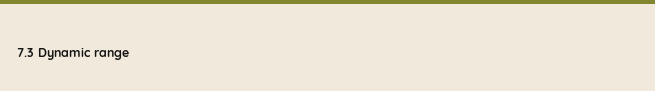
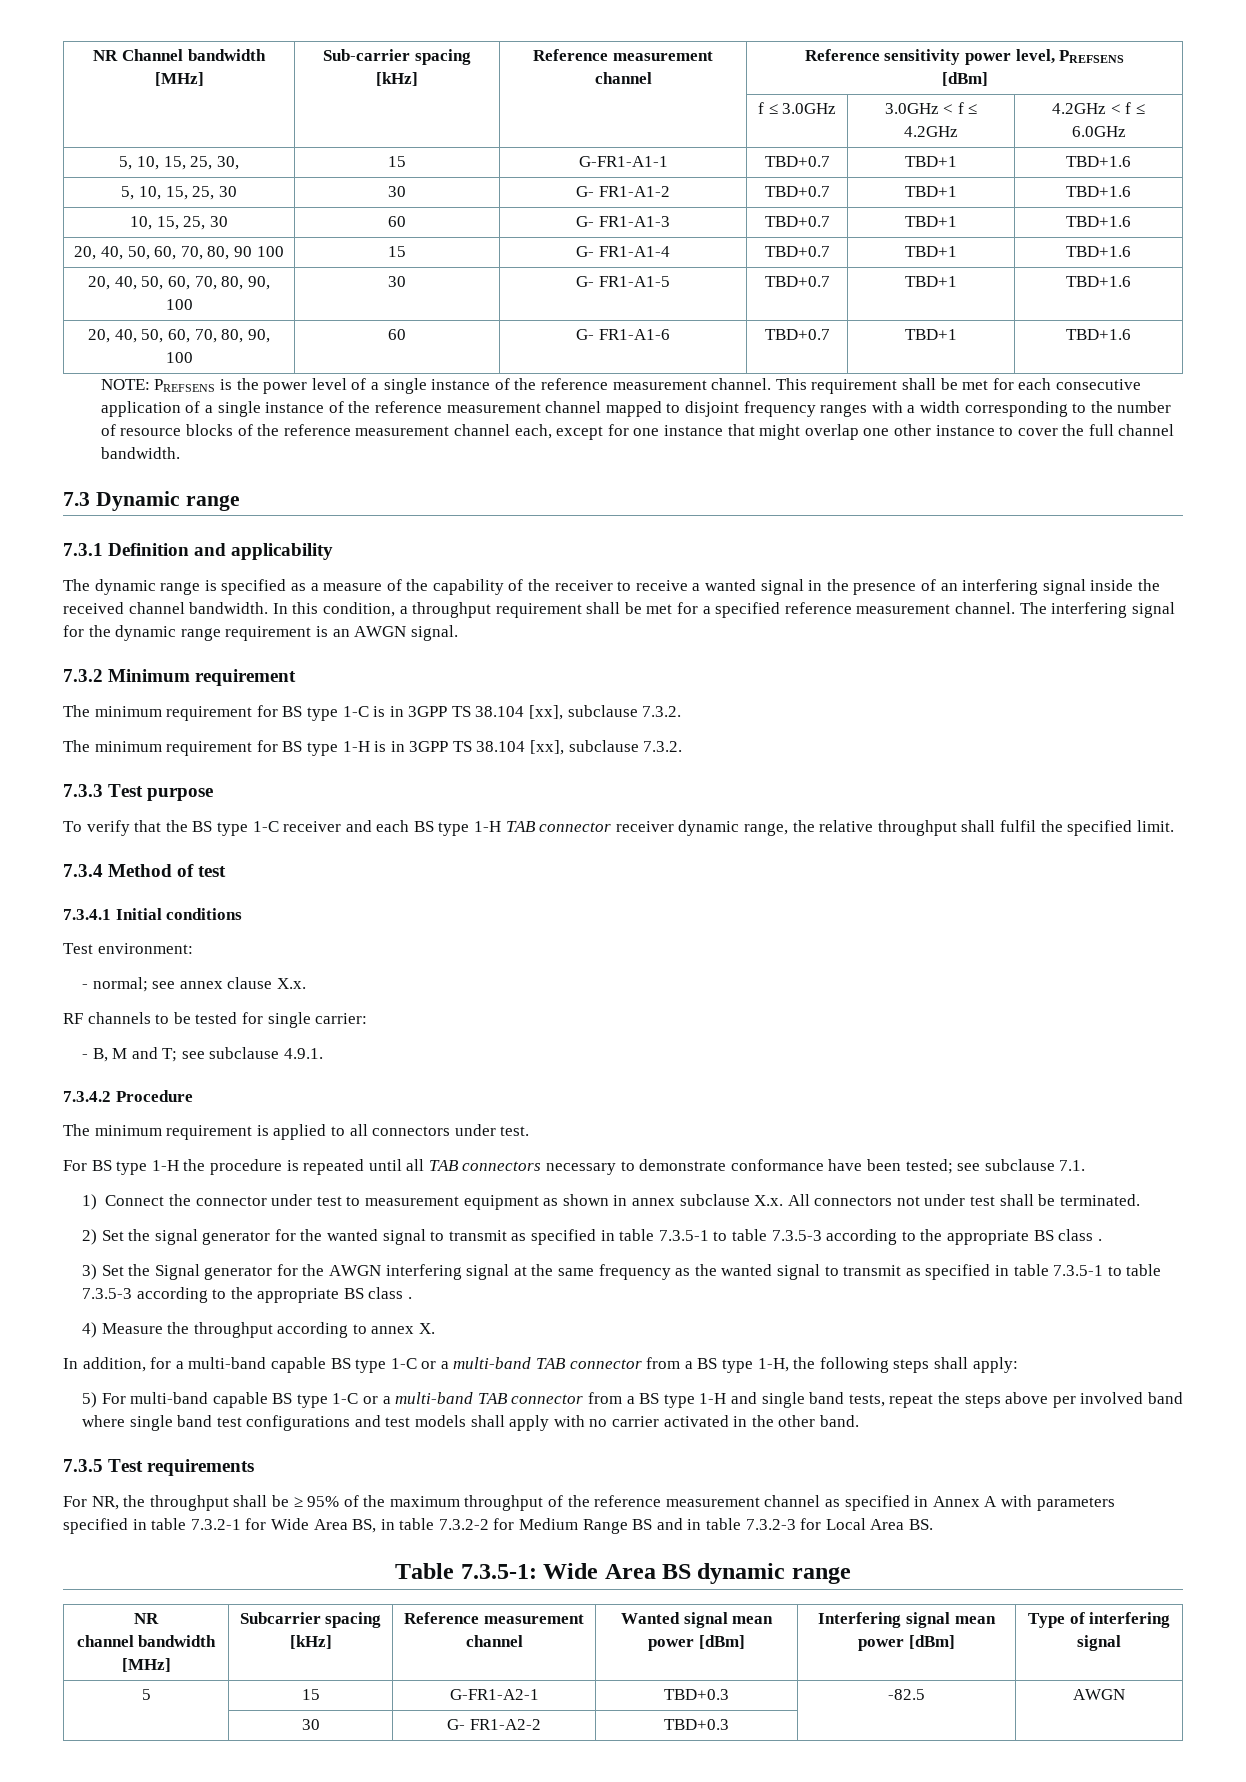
+ NR Channel bandwidth [MHz] | Sub-carrier spacing [kHz] | Reference measurement channel | Reference sensitivity power level, PREFSENS
+ [dBm]
+ | | | f ≤ 3.0GHz | 3.0GHz < f ≤ 4.2GHz | 4.2GHz < f ≤ 6.0GHz
+ 5, 10, 15, 25, 30, | 15 | G-FR1-A1-1 | TBD+0.7 | TBD+1 | TBD+1.6
+ 5, 10, 15, 25, 30 | 30 | G- FR1-A1-2 | TBD+0.7 | TBD+1 | TBD+1.6
+ 10, 15, 25, 30 | 60 | G- FR1-A1-3 | TBD+0.7 | TBD+1 | TBD+1.6
+ 20, 40, 50, 60, 70, 80, 90 100 | 15 | G- FR1-A1-4 | TBD+0.7 | TBD+1 | TBD+1.6
+ 20, 40, 50, 60, 70, 80, 90, 100 | 30 | G- FR1-A1-5 | TBD+0.7 | TBD+1 | TBD+1.6
+ 20, 40, 50, 60, 70, 80, 90, 100 | 60 | G- FR1-A1-6 | TBD+0.7 | TBD+1 | TBD+1.6
+ NOTE: PREFSENS is the power level of a single instance of the reference measurement channel. This requirement shall be met for each consecutive application of a single instance of the reference measurement channel mapped to disjoint frequency ranges with a width corresponding to the number of resource blocks of the reference measurement channel each, except for one instance that might overlap one other instance to cover the full channel bandwidth.
  7.3 Dynamic range
+ 7.3.1 Definition and applicability
+ The dynamic range is specified as a measure of the capability of the receiver to receive a wanted signal in the presence of an interfering signal inside the received channel bandwidth. In this condition, a throughput requirement shall be met for a specified reference measurement channel. The interfering signal for the dynamic range requirement is an AWGN signal.
+ 7.3.2 Minimum requirement
+ The minimum requirement for BS type 1-C is in 3GPP TS 38.104 [xx], subclause 7.3.2.
+ The minimum requirement for BS type 1-H is in 3GPP TS 38.104 [xx], subclause 7.3.2.
+ 7.3.3 Test purpose
+ To verify that the BS type 1-C receiver and each BS type 1-H TAB connector receiver dynamic range, the relative throughput shall fulfil the specified limit.
+ 7.3.4 Method of test
+ 7.3.4.1 Initial conditions
+ Test environment:
+ - normal; see annex clause X.x.
+ RF channels to be tested for single carrier:
+ - B, M and T; see subclause 4.9.1.
+ 7.3.4.2 Procedure
+ The minimum requirement is applied to all connectors under test.
+ For BS type 1-H the procedure is repeated until all TAB connectors necessary to demonstrate conformance have been tested; see subclause 7.1.
+ 1) Connect the connector under test to measurement equipment as shown in annex subclause X.x. All connectors not under test shall be terminated.
+ 2) Set the signal generator for the wanted signal to transmit as specified in table 7.3.5-1 to table 7.3.5-3 according to the appropriate BS class .
+ 3) Set the Signal generator for the AWGN interfering signal at the same frequency as the wanted signal to transmit as specified in table 7.3.5-1 to table 7.3.5-3 according to the appropriate BS class .
+ 4) Measure the throughput according to annex X.
+ In addition, for a multi-band capable BS type 1-C or a multi-band TAB connector from a BS type 1-H, the following steps shall apply:
+ 5) For multi-band capable BS type 1-C or a multi-band TAB connector from a BS type 1-H and single band tests, repeat the steps above per involved band where single band test configurations and test models shall apply with no carrier activated in the other band.
+ 7.3.5 Test requirements
+ For NR, the throughput shall be ≥ 95% of the maximum throughput of the reference measurement channel as specified in Annex A with parameters specified in table 7.3.2-1 for Wide Area BS, in table 7.3.2-2 for Medium Range BS and in table 7.3.2-3 for Local Area BS.
+ Table 7.3.5-1: Wide Area BS dynamic range
+ NR
+ channel bandwidth [MHz] | Subcarrier spacing [kHz] | Reference measurement channel | Wanted signal mean power [dBm] | Interfering signal mean power [dBm] | Type of interfering signal
+ 5 | 15 | G-FR1-A2-1 | TBD+0.3 | -82.5 | AWGN
+ | 30 | G- FR1-A2-2 | TBD+0.3 | |

